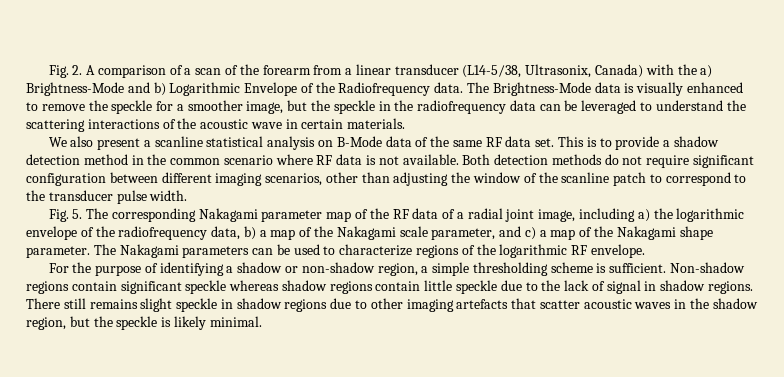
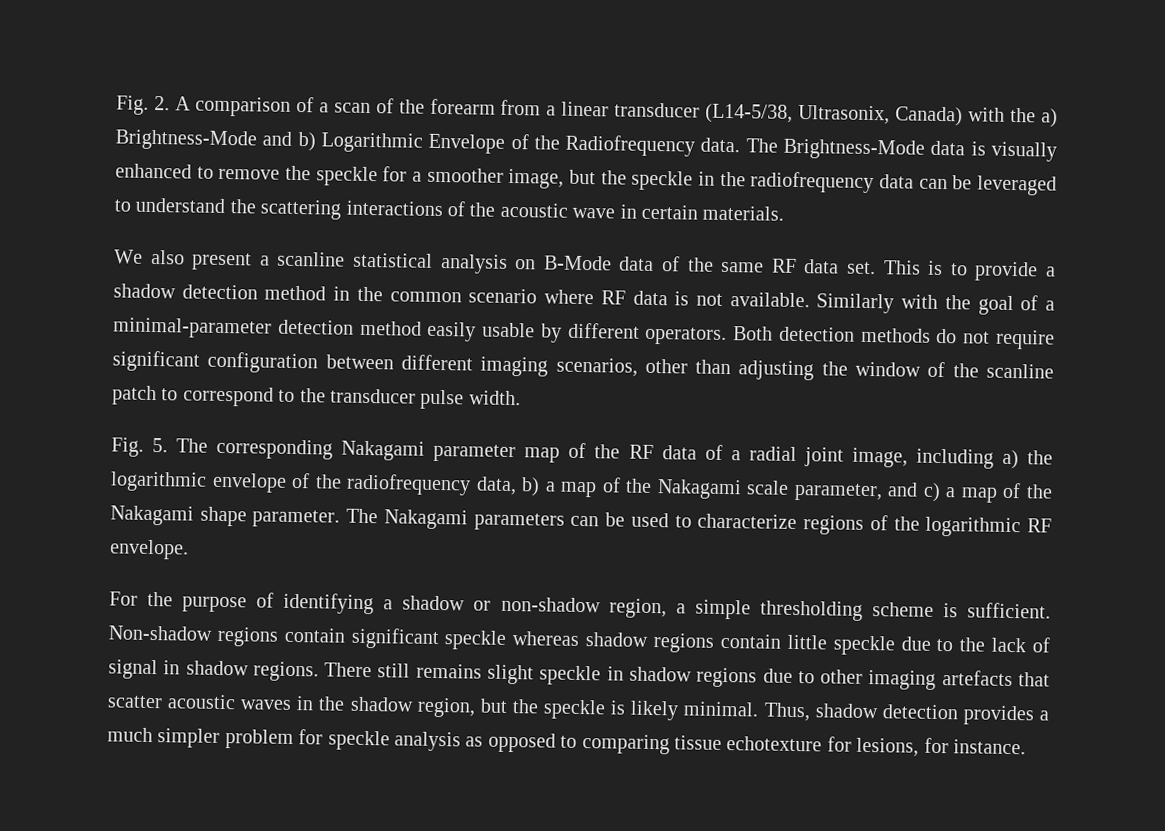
+ Similarly with the goal of a minimal-parameter detection method easily usable by different operators.
+ Thus, shadow detection provides a much simpler problem for speckle analysis as opposed to comparing tissue echotexture for lesions, for instance.

